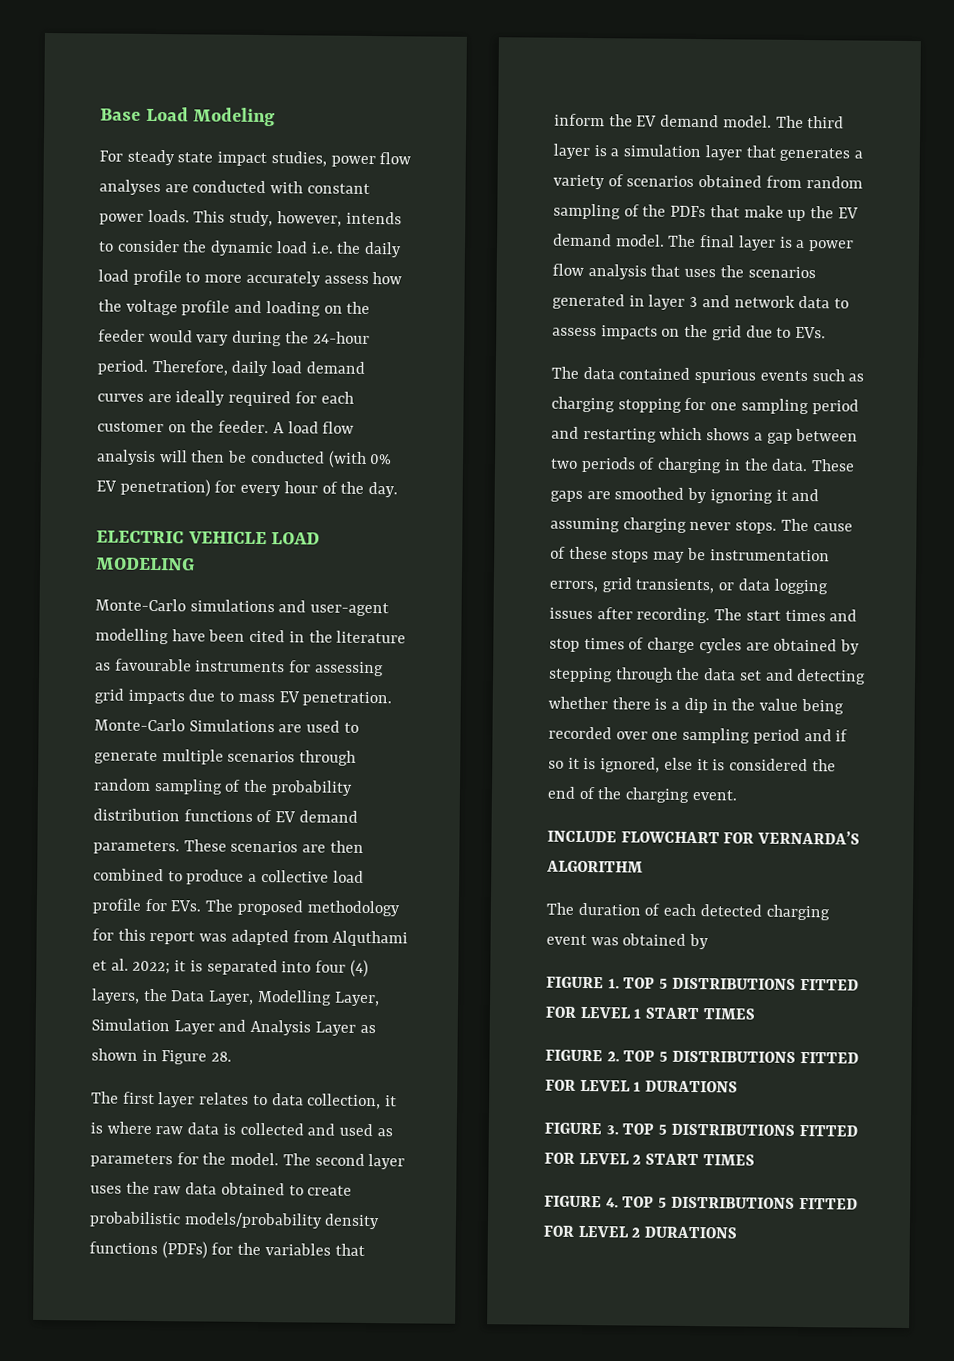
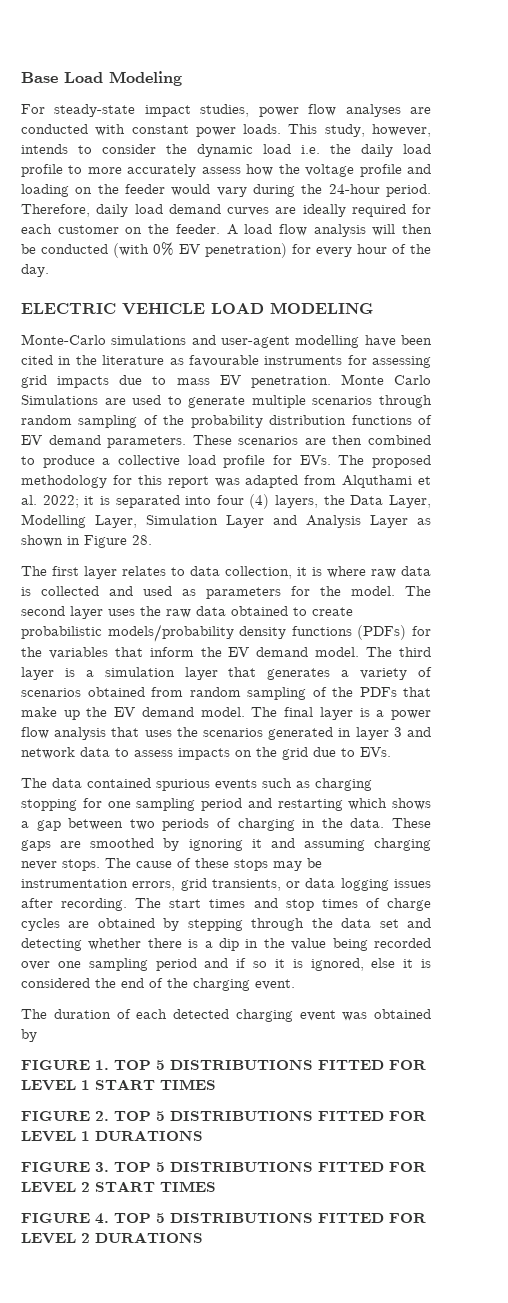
- For steady state impact studies, power flow analyses are conducted with constant power loads.
+ For steady-state impact studies, power flow analyses are conducted with constant power loads.
- Monte-Carlo Simulations are used to generate multiple scenarios through random sampling of the probability distribution functions of EV demand parameters.
+ Monte Carlo Simulations are used to generate multiple scenarios through random sampling of the probability distribution functions of EV demand parameters.
- INCLUDE FLOWCHART FOR VERNARDA’S ALGORITHM

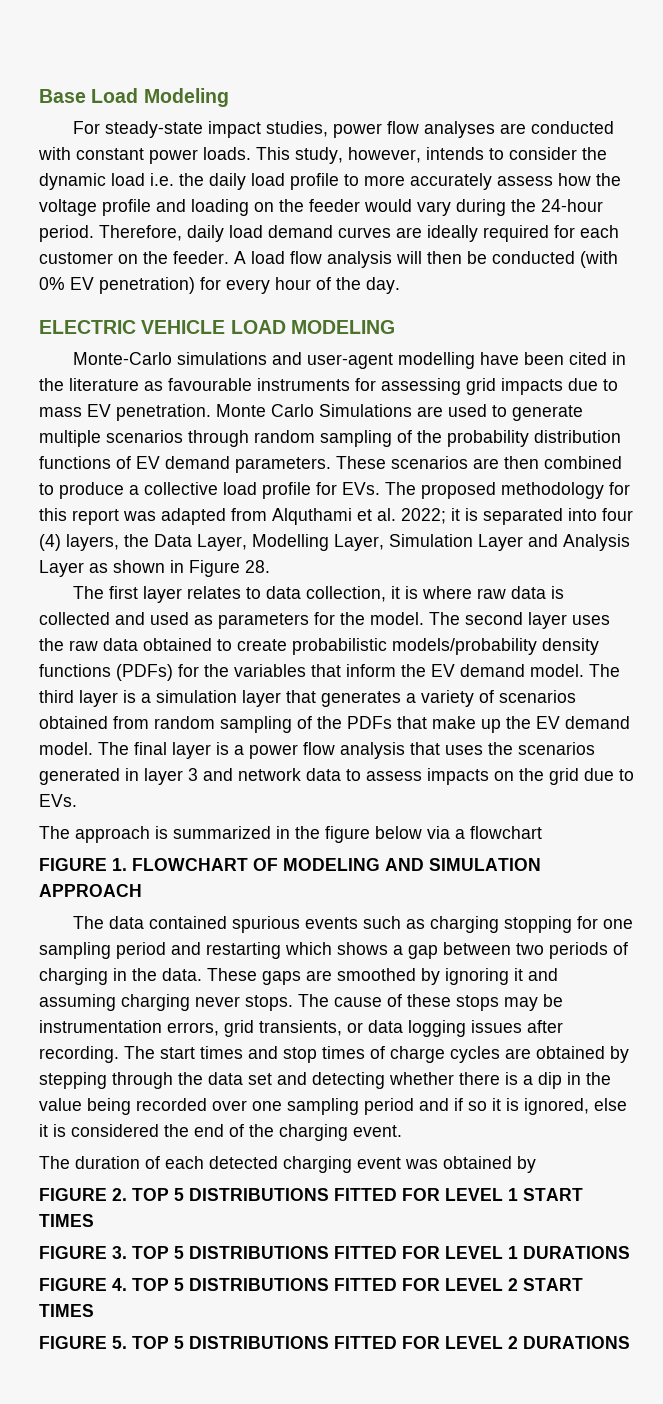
+ The approach is summarized in the figure below via a flowchart
+ FIGURE 1. FLOWCHART OF MODELING AND SIMULATION APPROACH
- FIGURE 1. TOP 5 DISTRIBUTIONS FITTED FOR LEVEL 1 START TIMES
+ FIGURE 2. TOP 5 DISTRIBUTIONS FITTED FOR LEVEL 1 START TIMES
- FIGURE 2. TOP 5 DISTRIBUTIONS FITTED FOR LEVEL 1 DURATIONS
+ FIGURE 3. TOP 5 DISTRIBUTIONS FITTED FOR LEVEL 1 DURATIONS
- FIGURE 3. TOP 5 DISTRIBUTIONS FITTED FOR LEVEL 2 START TIMES
+ FIGURE 4. TOP 5 DISTRIBUTIONS FITTED FOR LEVEL 2 START TIMES
- FIGURE 4. TOP 5 DISTRIBUTIONS FITTED FOR LEVEL 2 DURATIONS
+ FIGURE 5. TOP 5 DISTRIBUTIONS FITTED FOR LEVEL 2 DURATIONS

